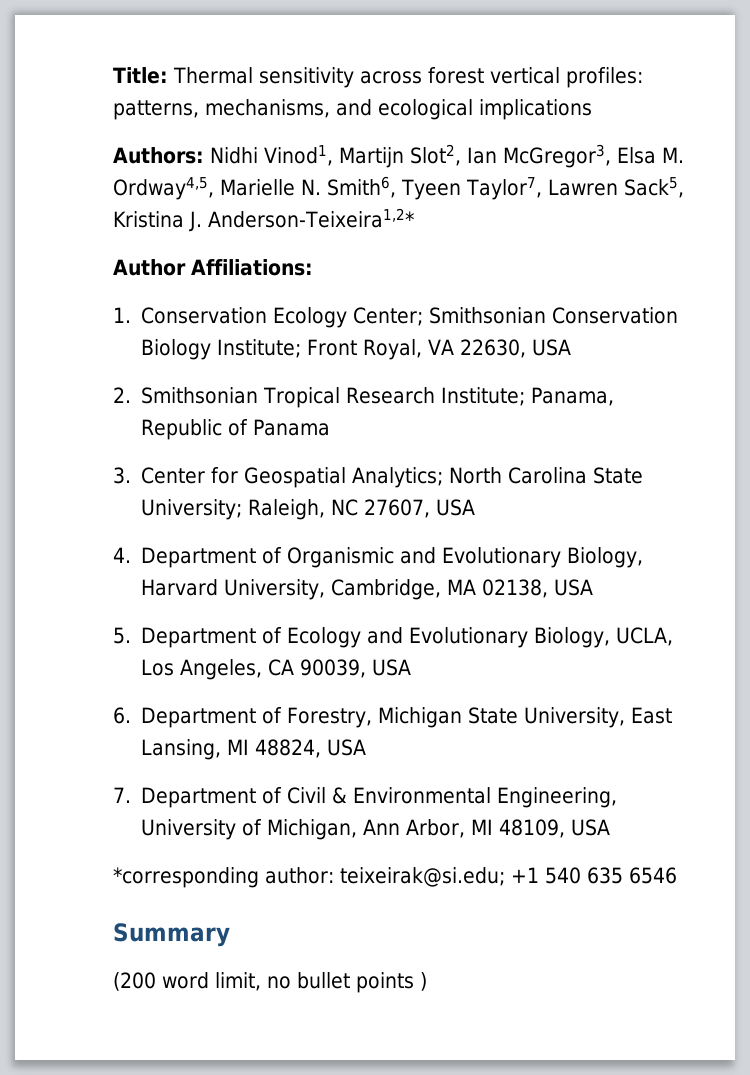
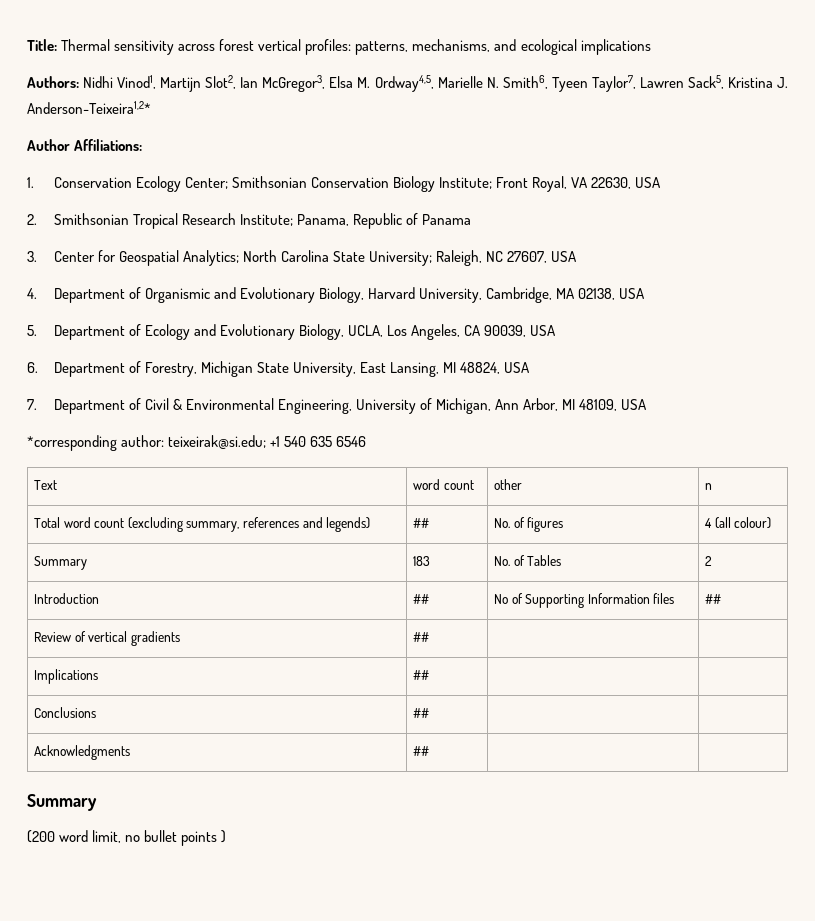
+ Text | word count | other | n
+ Total word count (excluding summary, references and legends) | ## | No. of figures | 4 (all colour)
+ Summary | 183 | No. of Tables | 2
+ Introduction | ## | No of Supporting Information files | ##
+ Review of vertical gradients | ## | |
+ Implications | ## | |
+ Conclusions | ## | |
+ Acknowledgments | ## | |

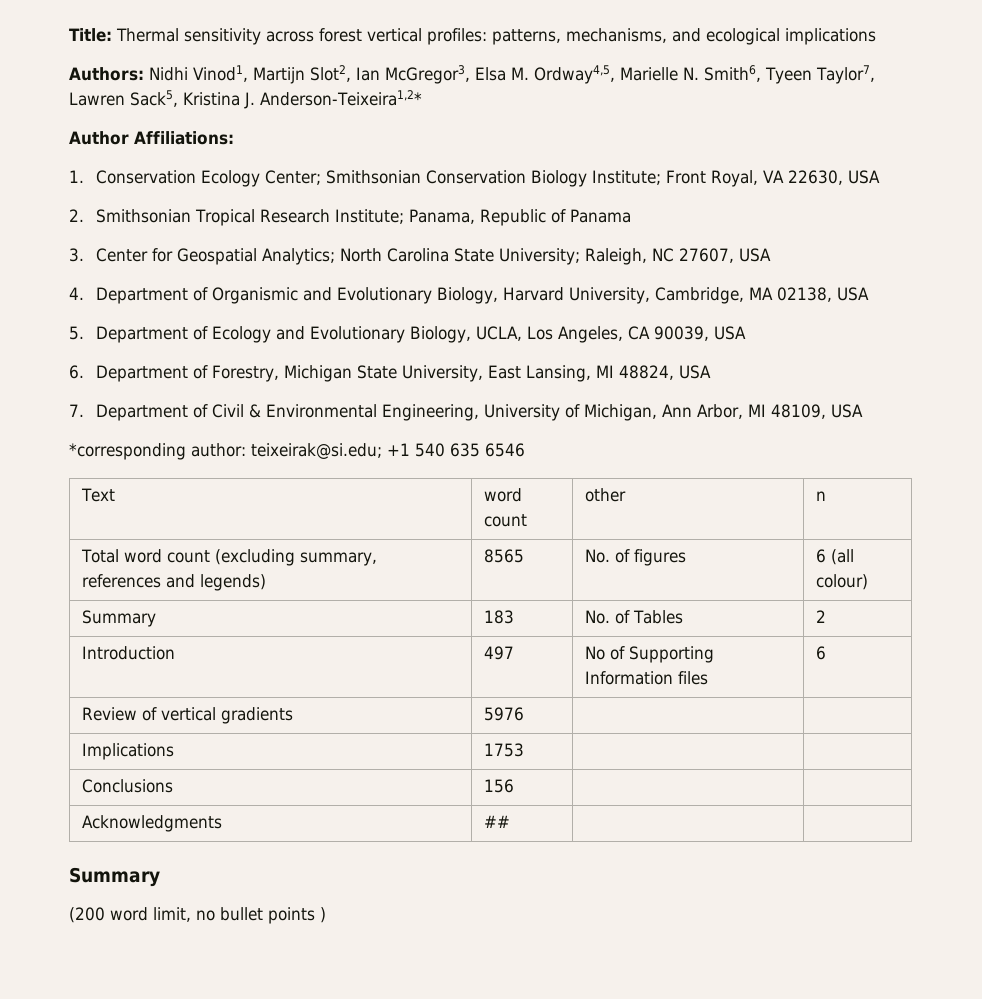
- Total word count (excluding summary, references and legends) | ## | No. of figures | 4 (all colour)
+ Total word count (excluding summary, references and legends) | 8565 | No. of figures | 6 (all colour)
- Introduction | ## | No of Supporting Information files | ##
+ Introduction | 497 | No of Supporting Information files | 6
- Review of vertical gradients | ## | |
+ Review of vertical gradients | 5976 | |
- Implications | ## | |
+ Implications | 1753 | |
- Conclusions | ## | |
+ Conclusions | 156 | |

